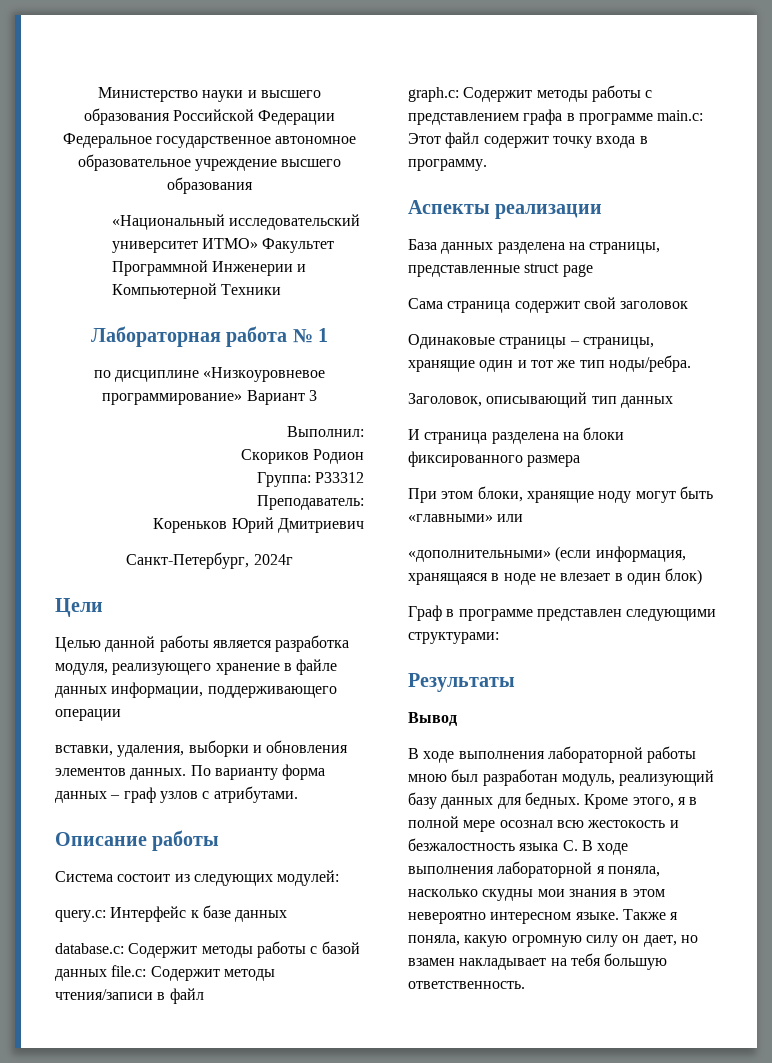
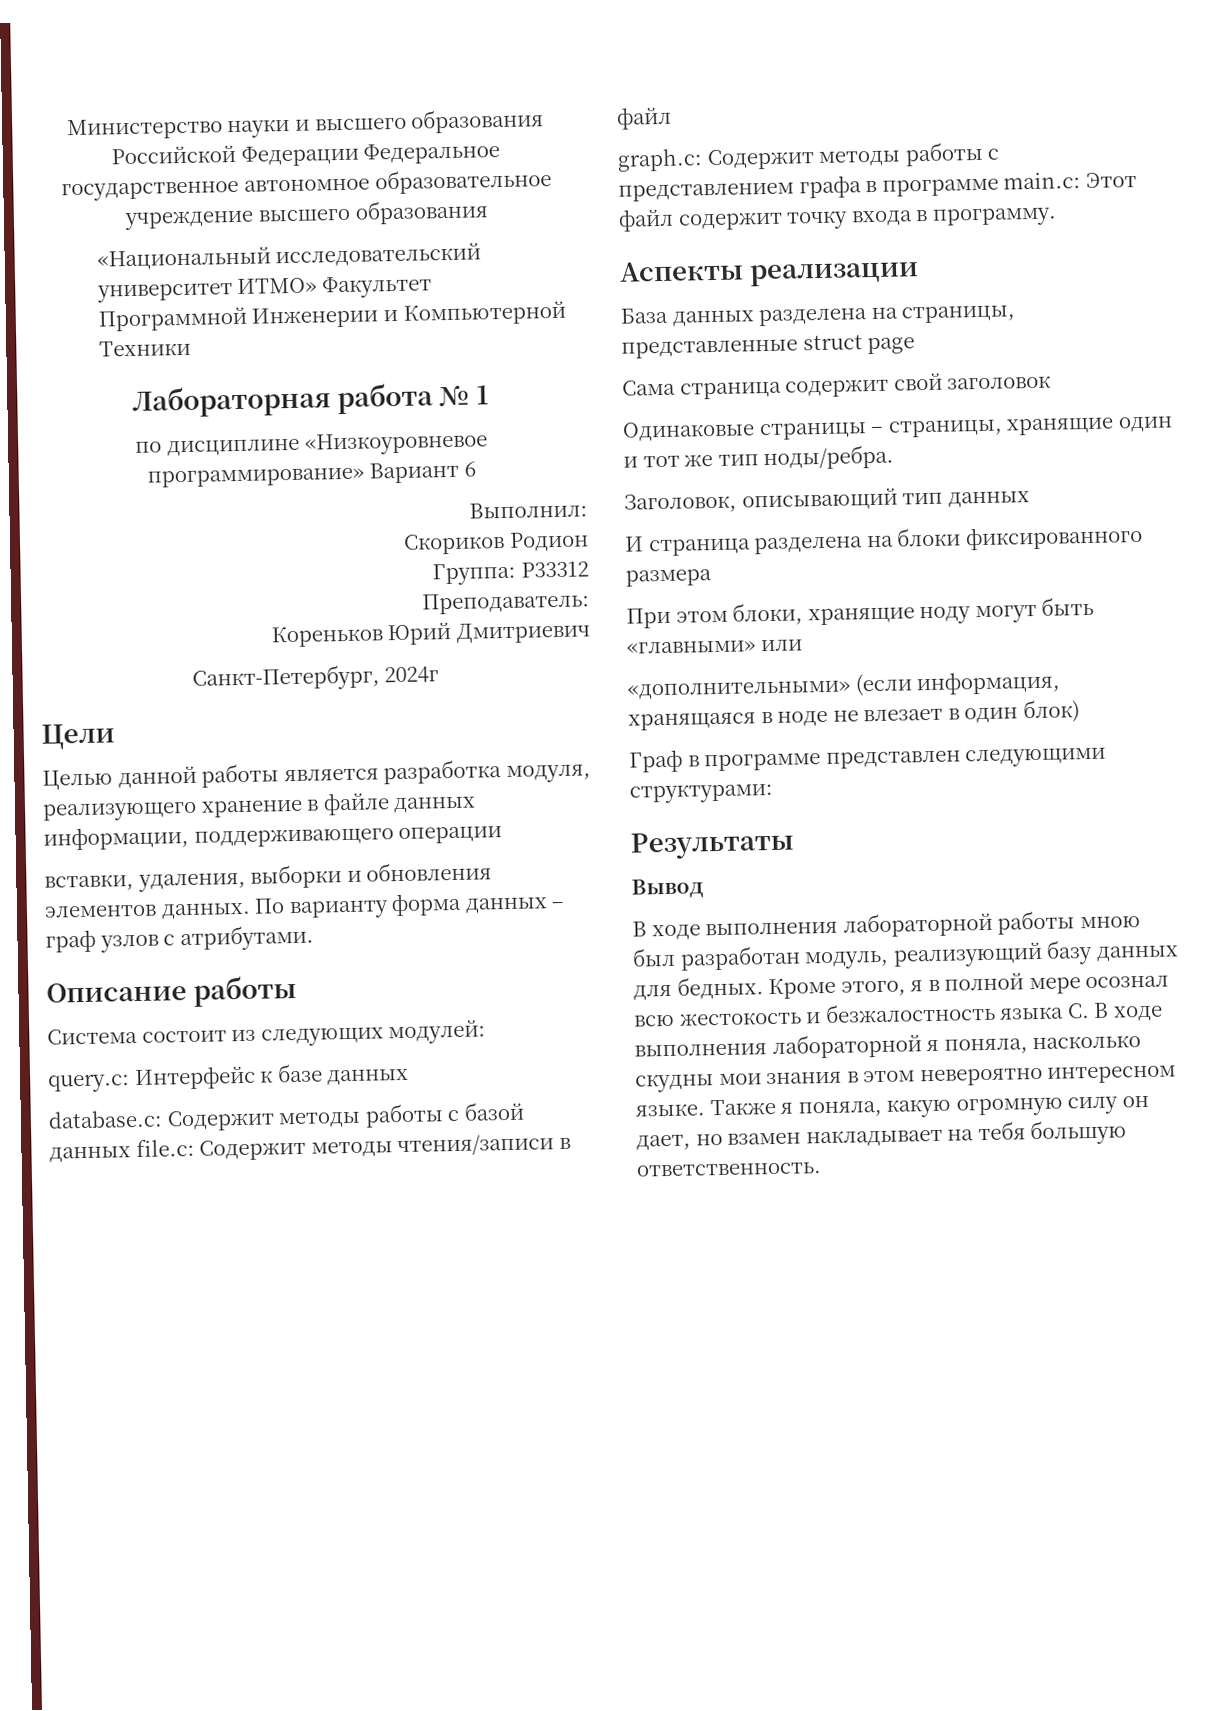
- по дисциплине «Низкоуровневое программирование» Вариант 3
+ по дисциплине «Низкоуровневое программирование» Вариант 6

